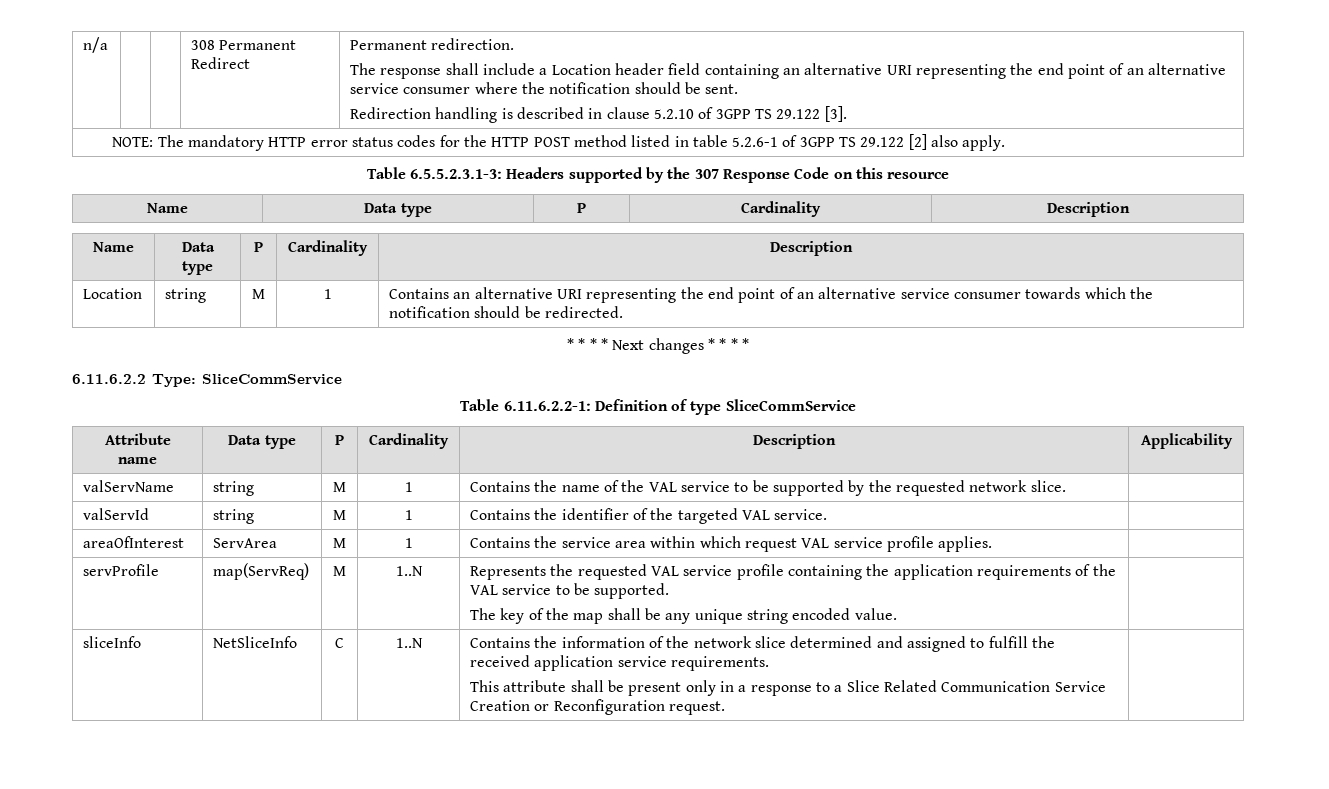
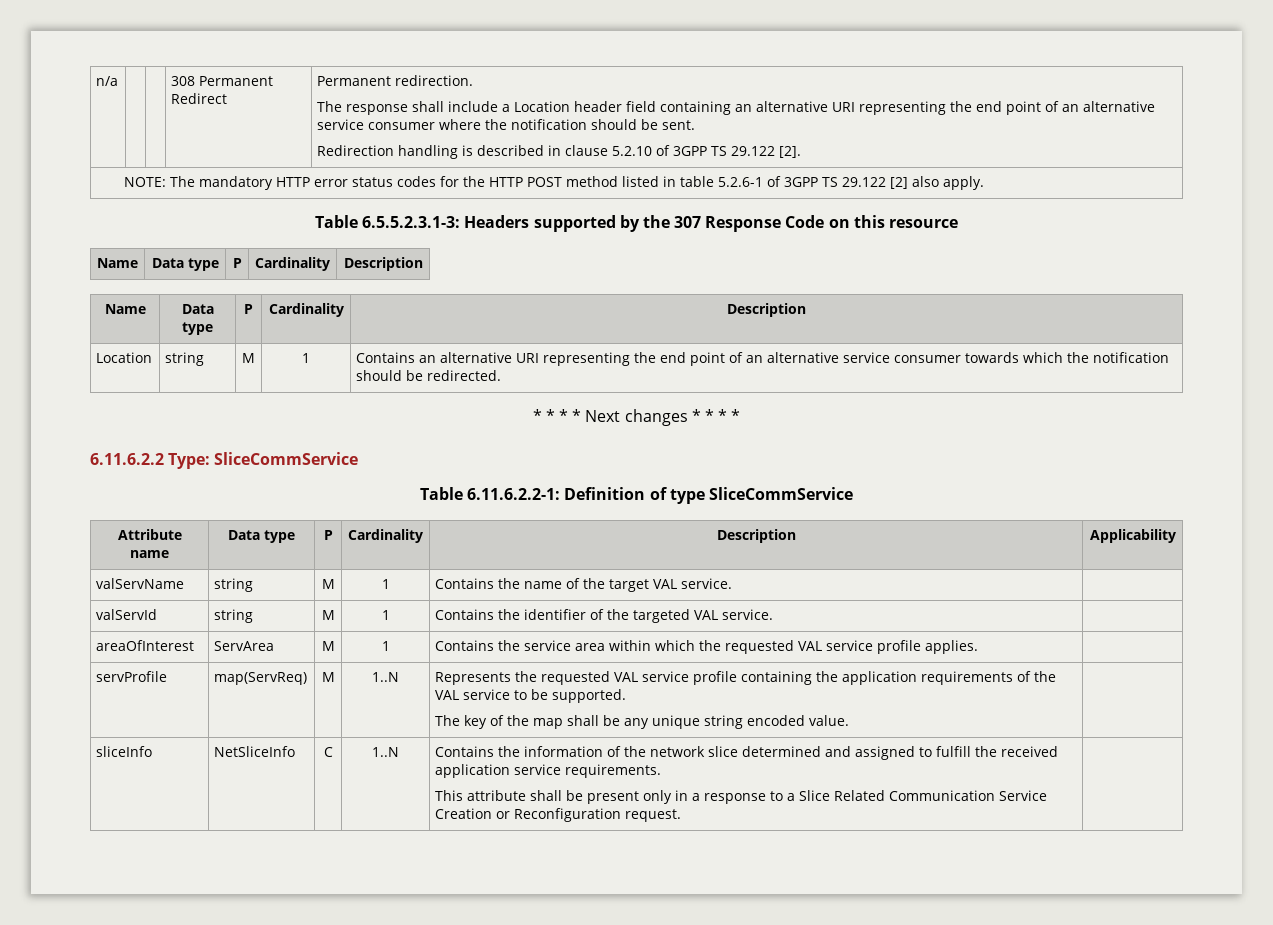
- Redirection handling is described in clause 5.2.10 of 3GPP TS 29.122 [3].
+ Redirection handling is described in clause 5.2.10 of 3GPP TS 29.122 [2].
- valServName | string | M | 1 | Contains the name of the VAL service to be supported by the requested network slice. |
+ valServName | string | M | 1 | Contains the name of the target VAL service. |
- areaOfInterest | ServArea | M | 1 | Contains the service area within which request VAL service profile applies. |
+ areaOfInterest | ServArea | M | 1 | Contains the service area within which the requested VAL service profile applies. |

